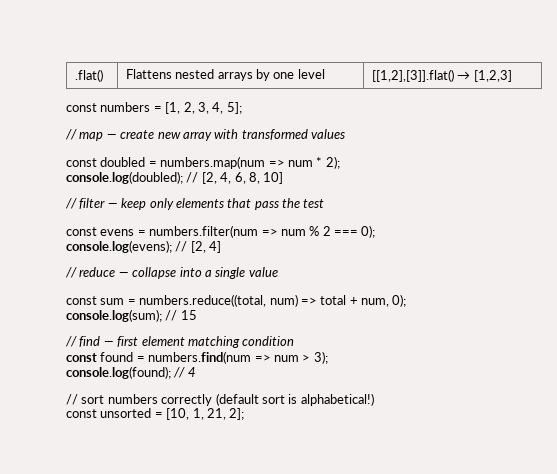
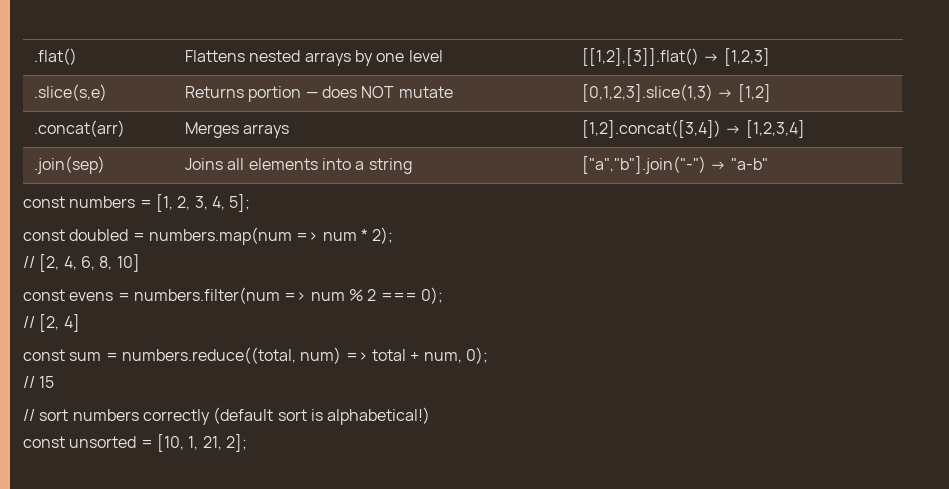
+ .slice(s,e) | Returns portion — does NOT mutate | [0,1,2,3].slice(1,3) → [1,2]
+ .concat(arr) | Merges arrays | [1,2].concat([3,4]) → [1,2,3,4]
+ .join(sep) | Joins all elements into a string | ["a","b"].join("-") → "a-b"
- // map — create new array with transformed values
- console.log(doubled); // [2, 4, 6, 8, 10]
+ // [2, 4, 6, 8, 10]
- // filter — keep only elements that pass the test
- console.log(evens); // [2, 4]
+ // [2, 4]
- // reduce — collapse into a single value
- console.log(sum); // 15
+ // 15
- // find — first element matching condition
- const found = numbers.find(num => num > 3);
- console.log(found); // 4

